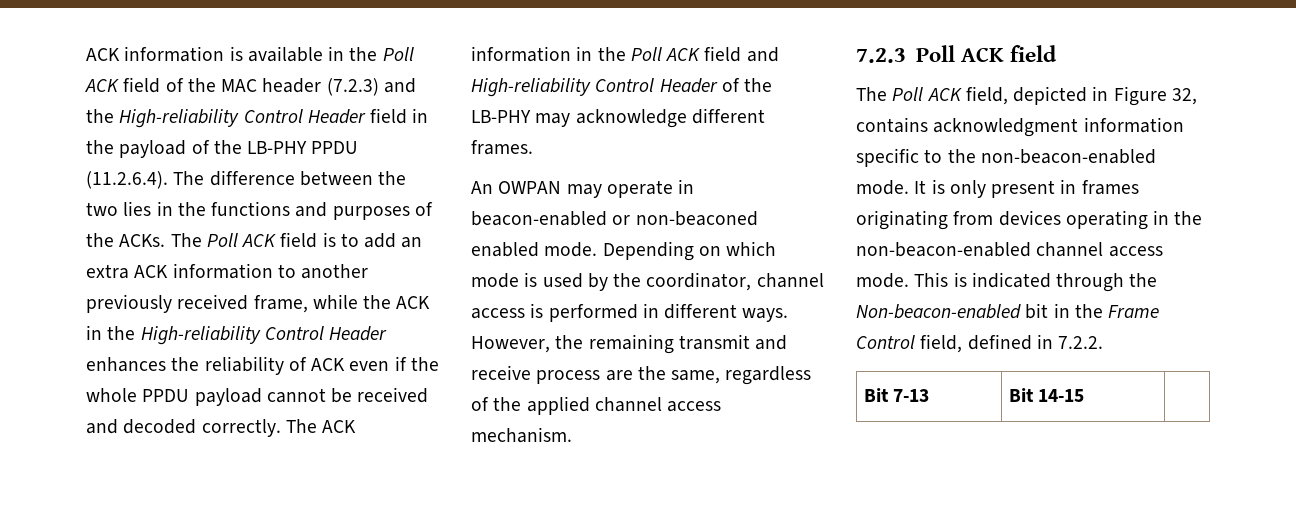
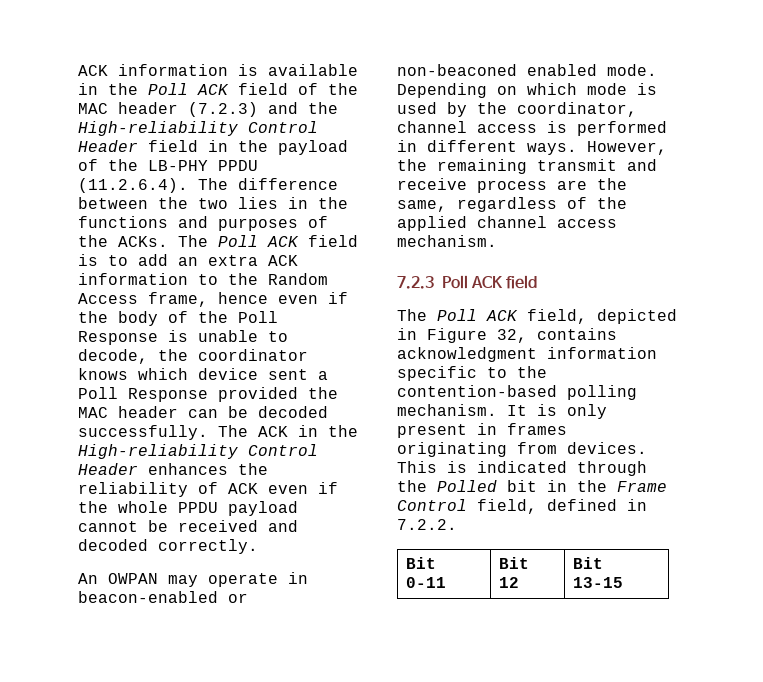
- The Poll ACK field is to add an extra ACK information to another previously received frame, while the ACK in the High-reliability Control Header enhances the reliability of ACK even if the whole PPDU payload cannot be received and decoded correctly. The ACK information in the Poll ACK field and High-reliability Control Header of the LB-PHY may acknowledge different frames.
+ The Poll ACK field is to add an extra ACK information to the Random Access frame, hence even if the body of the Poll Response is unable to decode, the coordinator knows which device sent a Poll Response provided the MAC header can be decoded successfully. The ACK in the High-reliability Control Header enhances the reliability of ACK even if the whole PPDU payload cannot be received and decoded correctly.
- The Poll ACK field, depicted in Figure 32, contains acknowledgment information specific to the non-beacon-enabled mode.
+ The Poll ACK field, depicted in Figure 32, contains acknowledgment information specific to the contention-based polling mechanism.
- It is only present in frames originating from devices operating in the non-beacon-enabled channel access mode.
+ It is only present in frames originating from devices.
- This is indicated through the Non-beacon-enabled bit in the Frame Control field, defined in 7.2.2.
+ This is indicated through the Polled bit in the Frame Control field, defined in 7.2.2.
- Bit 7-13 | Bit 14-15 |
+ Bit 0-11 | Bit 12 | Bit 13-15

